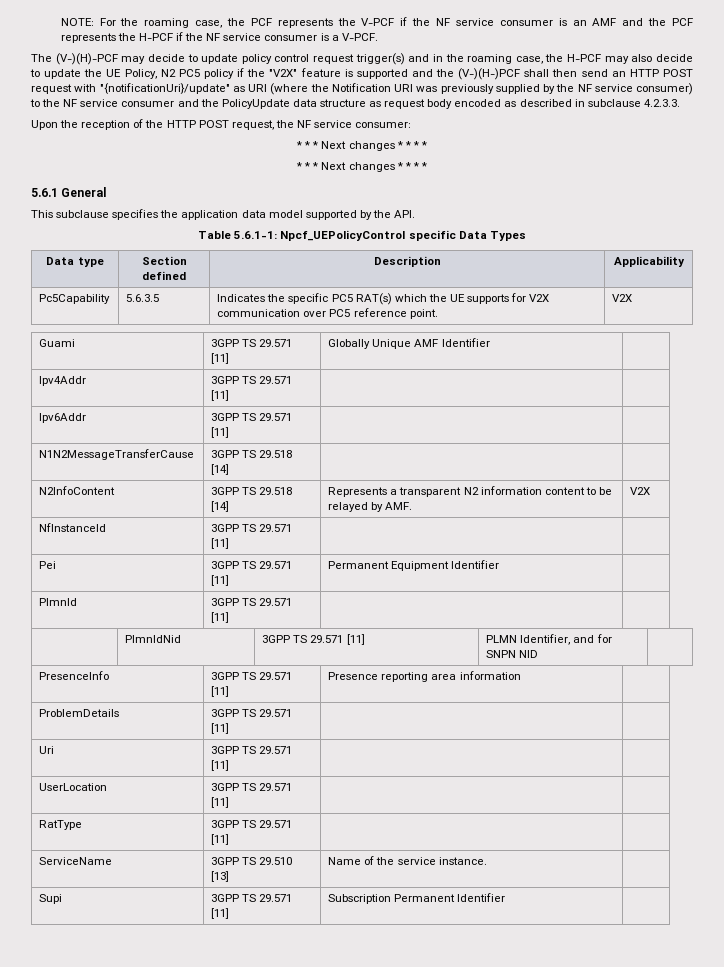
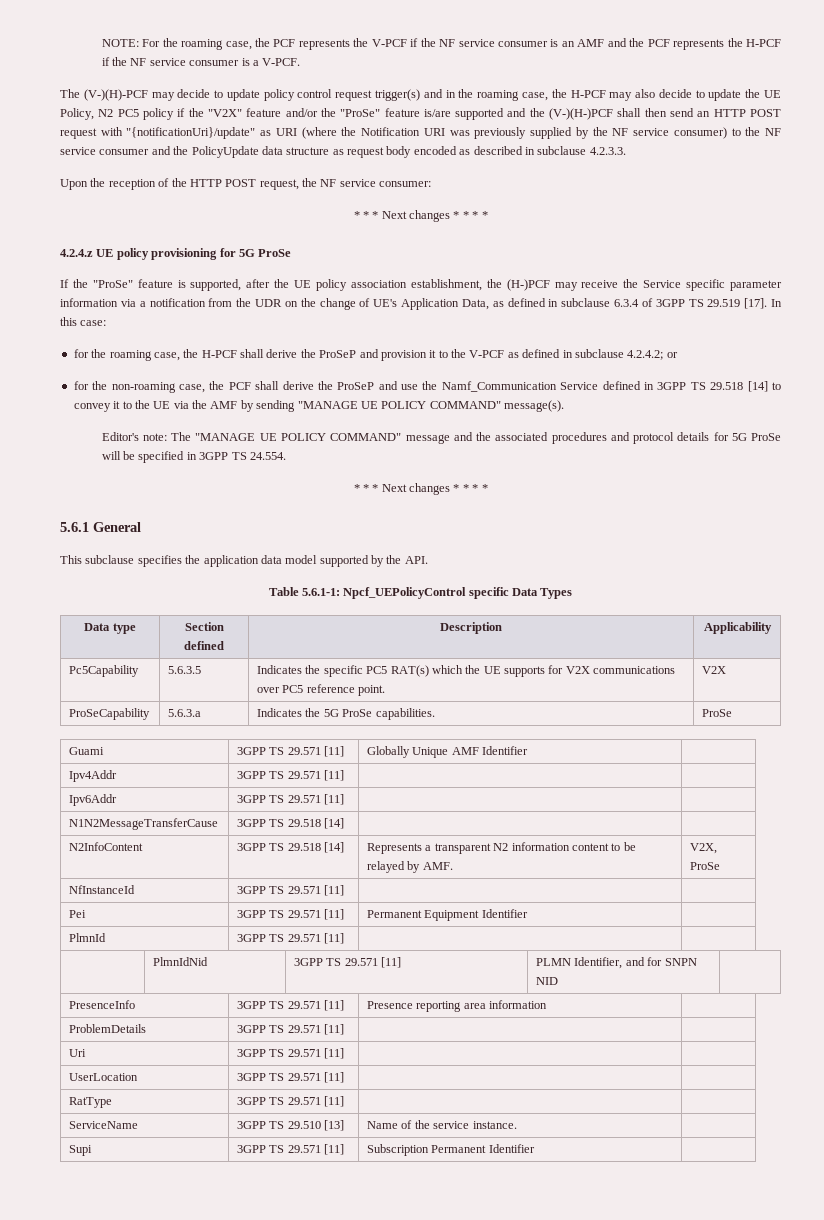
- The (V-)(H)-PCF may decide to update policy control request trigger(s) and in the roaming case, the H-PCF may also decide to update the UE Policy, N2 PC5 policy if the "V2X" feature is supported and the (V-)(H-)PCF shall then send an HTTP POST request with "{notificationUri}/update" as URI (where the Notification URI was previously supplied by the NF service consumer) to the NF service consumer and the PolicyUpdate data structure as request body encoded as described in subclause 4.2.3.3.
+ The (V-)(H)-PCF may decide to update policy control request trigger(s) and in the roaming case, the H-PCF may also decide to update the UE Policy, N2 PC5 policy if the "V2X" feature and/or the "ProSe" feature is/are supported and the (V-)(H-)PCF shall then send an HTTP POST request with "{notificationUri}/update" as URI (where the Notification URI was previously supplied by the NF service consumer) to the NF service consumer and the PolicyUpdate data structure as request body encoded as described in subclause 4.2.3.3.
+ 4.2.4.z UE policy provisioning for 5G ProSe
+ If the "ProSe" feature is supported, after the UE policy association establishment, the (H-)PCF may receive the Service specific parameter information via a notification from the UDR on the change of UE's Application Data, as defined in subclause 6.3.4 of 3GPP TS 29.519 [17]. In this case:
+ for the roaming case, the H-PCF shall derive the ProSeP and provision it to the V-PCF as defined in subclause 4.2.4.2; or
+ for the non-roaming case, the PCF shall derive the ProSeP and use the Namf_Communication Service defined in 3GPP TS 29.518 [14] to convey it to the UE via the AMF by sending "MANAGE UE POLICY COMMAND" message(s).
+ Editor's note: The "MANAGE UE POLICY COMMAND" message and the associated procedures and protocol details for 5G ProSe will be specified in 3GPP TS 24.554.
- Pc5Capability | 5.6.3.5 | Indicates the specific PC5 RAT(s) which the UE supports for V2X communication over PC5 reference point. | V2X
+ Pc5Capability | 5.6.3.5 | Indicates the specific PC5 RAT(s) which the UE supports for V2X communications over PC5 reference point. | V2X
+ ProSeCapability | 5.6.3.a | Indicates the 5G ProSe capabilities. | ProSe
- N2InfoContent | 3GPP TS 29.518 [14] | Represents a transparent N2 information content to be relayed by AMF. | V2X
+ N2InfoContent | 3GPP TS 29.518 [14] | Represents a transparent N2 information content to be relayed by AMF. | V2X, ProSe

